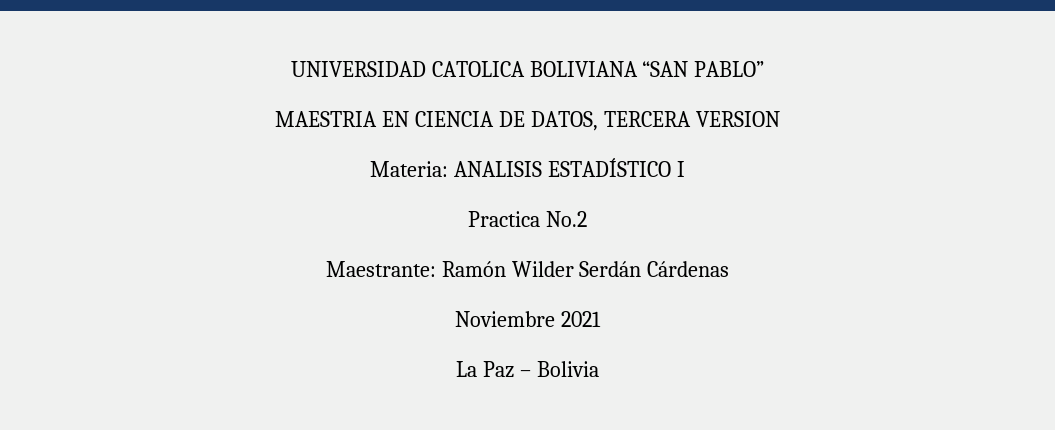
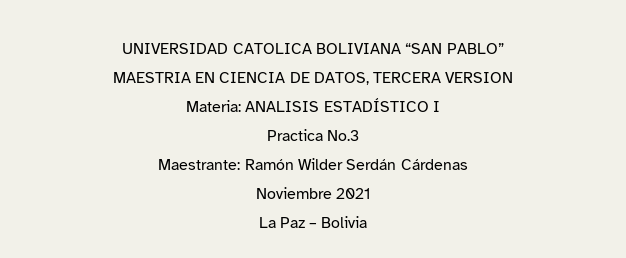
- Practica No.2
+ Practica No.3

